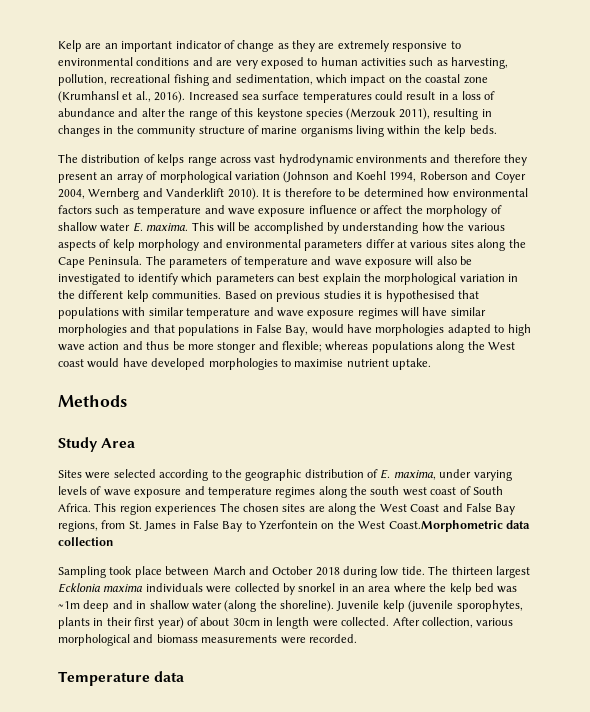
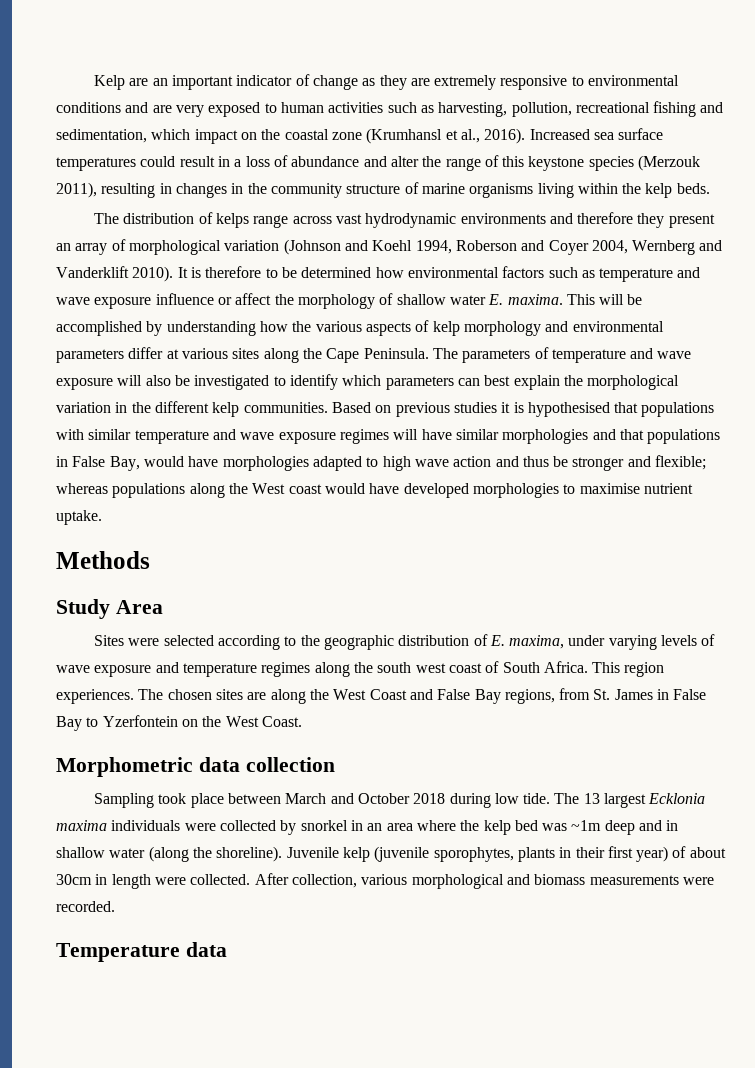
- Based on previous studies it is hypothesised that populations with similar temperature and wave exposure regimes will have similar morphologies and that populations in False Bay, would have morphologies adapted to high wave action and thus be more stonger and flexible; whereas populations along the West coast would have developed morphologies to maximise nutrient uptake.
+ Based on previous studies it is hypothesised that populations with similar temperature and wave exposure regimes will have similar morphologies and that populations in False Bay, would have morphologies adapted to high wave action and thus be stronger and flexible; whereas populations along the West coast would have developed morphologies to maximise nutrient uptake.
- This region experiences The chosen sites are along the West Coast and False Bay regions, from St. James in False Bay to Yzerfontein on the West Coast.Morphometric data collection
+ This region experiences. The chosen sites are along the West Coast and False Bay regions, from St. James in False Bay to Yzerfontein on the West Coast.
+ Morphometric data collection
- The thirteen largest Ecklonia maxima individuals were collected by snorkel in an area where the kelp bed was ~1m deep and in shallow water (along the shoreline).
+ The 13 largest Ecklonia maxima individuals were collected by snorkel in an area where the kelp bed was ~1m deep and in shallow water (along the shoreline).

